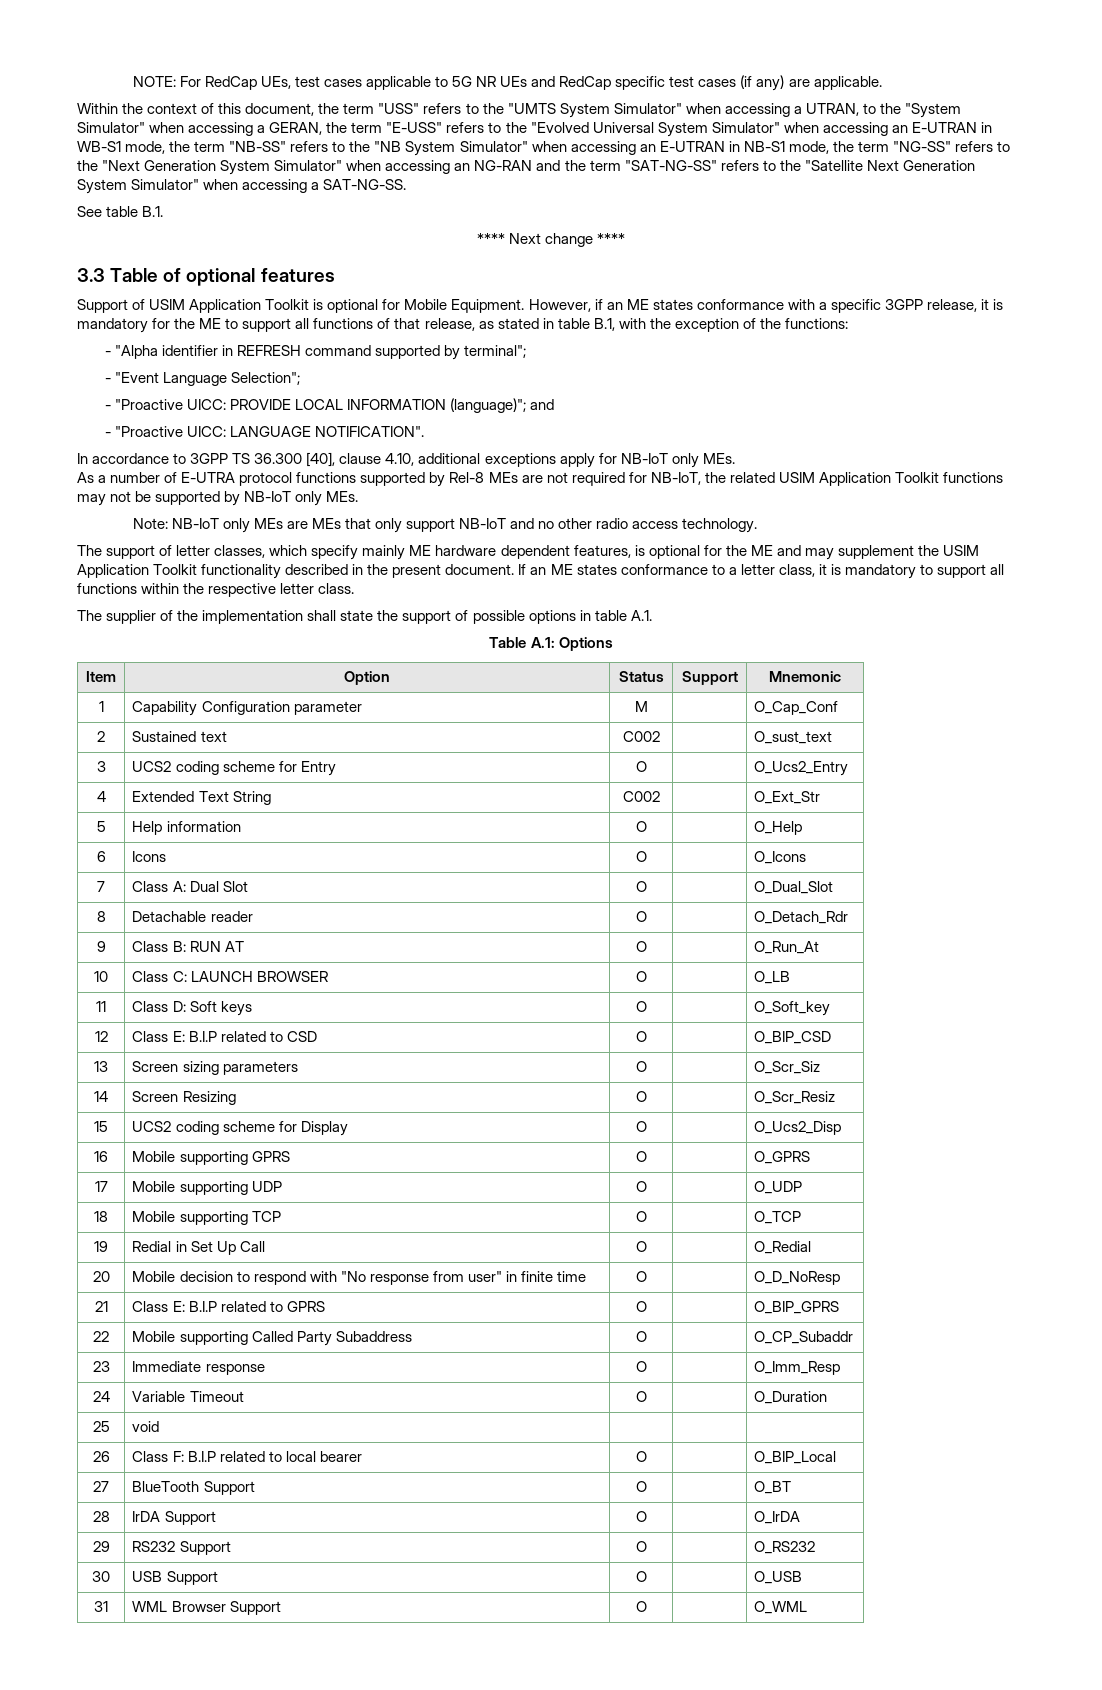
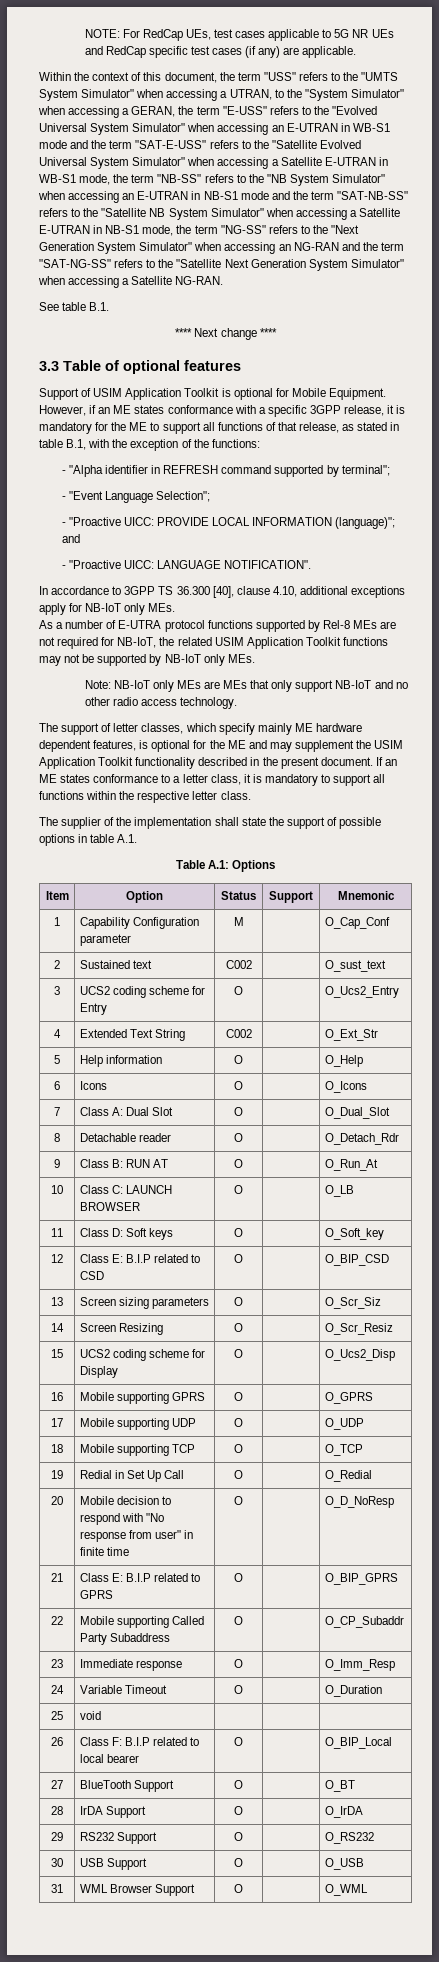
- Within the context of this document, the term "USS" refers to the "UMTS System Simulator" when accessing a UTRAN, to the "System Simulator" when accessing a GERAN, the term "E-USS" refers to the "Evolved Universal System Simulator" when accessing an E-UTRAN in WB-S1 mode, the term "NB-SS" refers to the "NB System Simulator" when accessing an E-UTRAN in NB-S1 mode, the term "NG-SS" refers to the "Next Generation System Simulator" when accessing an NG-RAN and the term "SAT-NG-SS" refers to the "Satellite Next Generation System Simulator" when accessing a SAT-NG-SS.
+ Within the context of this document, the term "USS" refers to the "UMTS System Simulator" when accessing a UTRAN, to the "System Simulator" when accessing a GERAN, the term "E-USS" refers to the "Evolved Universal System Simulator" when accessing an E-UTRAN in WB-S1 mode and the term "SAT-E-USS" refers to the "Satellite Evolved Universal System Simulator" when accessing a Satellite E-UTRAN in WB-S1 mode, the term "NB-SS" refers to the "NB System Simulator" when accessing an E-UTRAN in NB-S1 mode and the term "SAT-NB-SS" refers to the "Satellite NB System Simulator" when accessing a Satellite E-UTRAN in NB-S1 mode, the term "NG-SS" refers to the "Next Generation System Simulator" when accessing an NG-RAN and the term "SAT-NG-SS" refers to the "Satellite Next Generation System Simulator" when accessing a Satellite NG-RAN.

